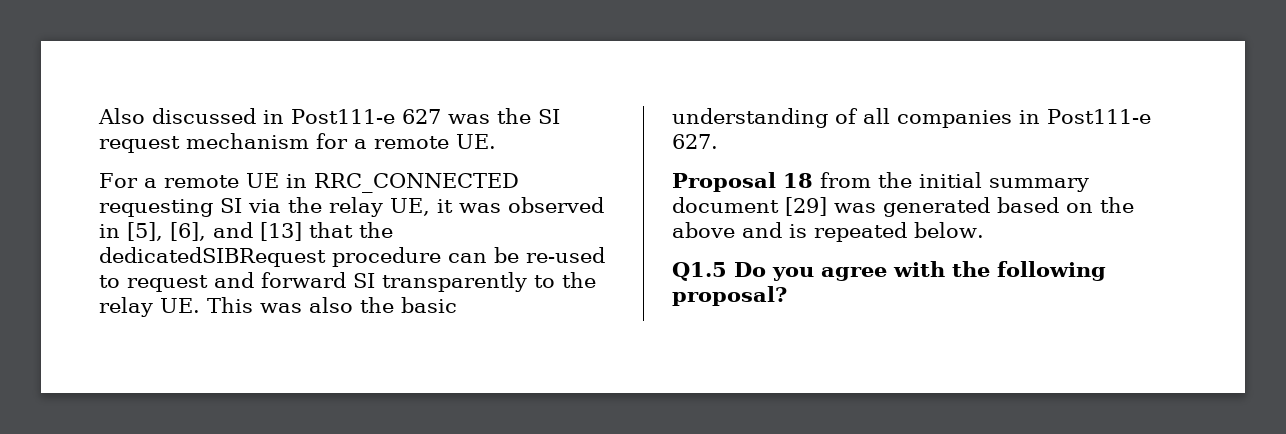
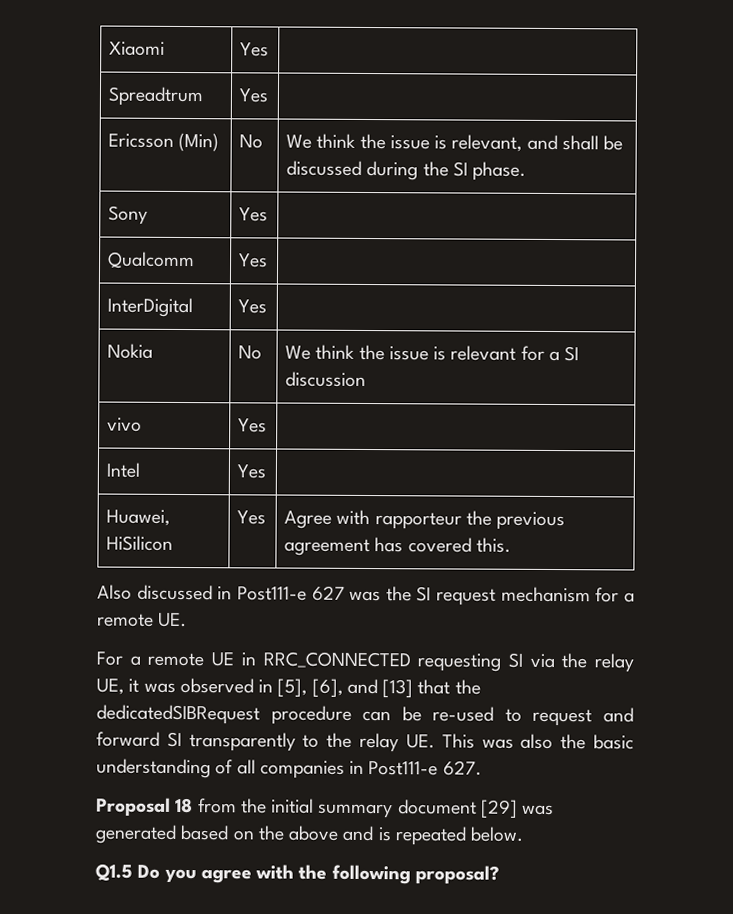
+ Xiaomi | Yes |
+ Spreadtrum | Yes |
+ Ericsson (Min) | No | We think the issue is relevant, and shall be discussed during the SI phase.
+ Sony | Yes |
+ Qualcomm | Yes |
+ InterDigital | Yes |
+ Nokia | No | We think the issue is relevant for a SI discussion
+ vivo | Yes |
+ Intel | Yes |
+ Huawei, HiSilicon | Yes | Agree with rapporteur the previous agreement has covered this.

